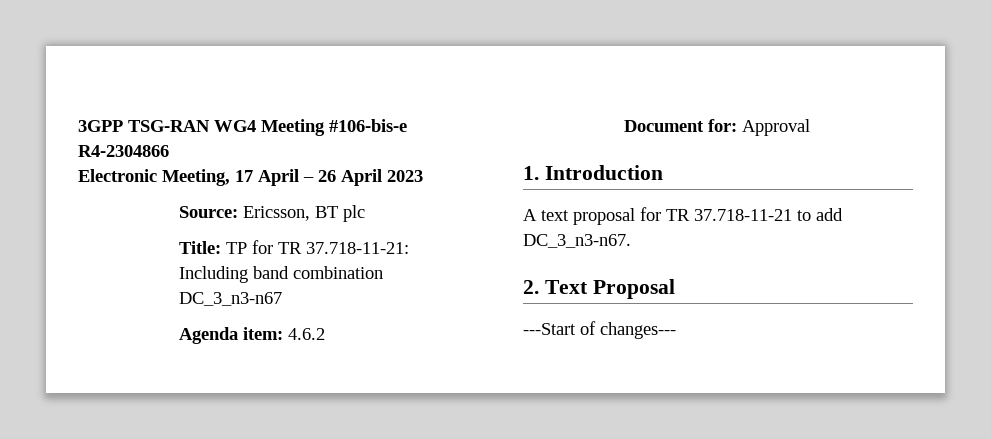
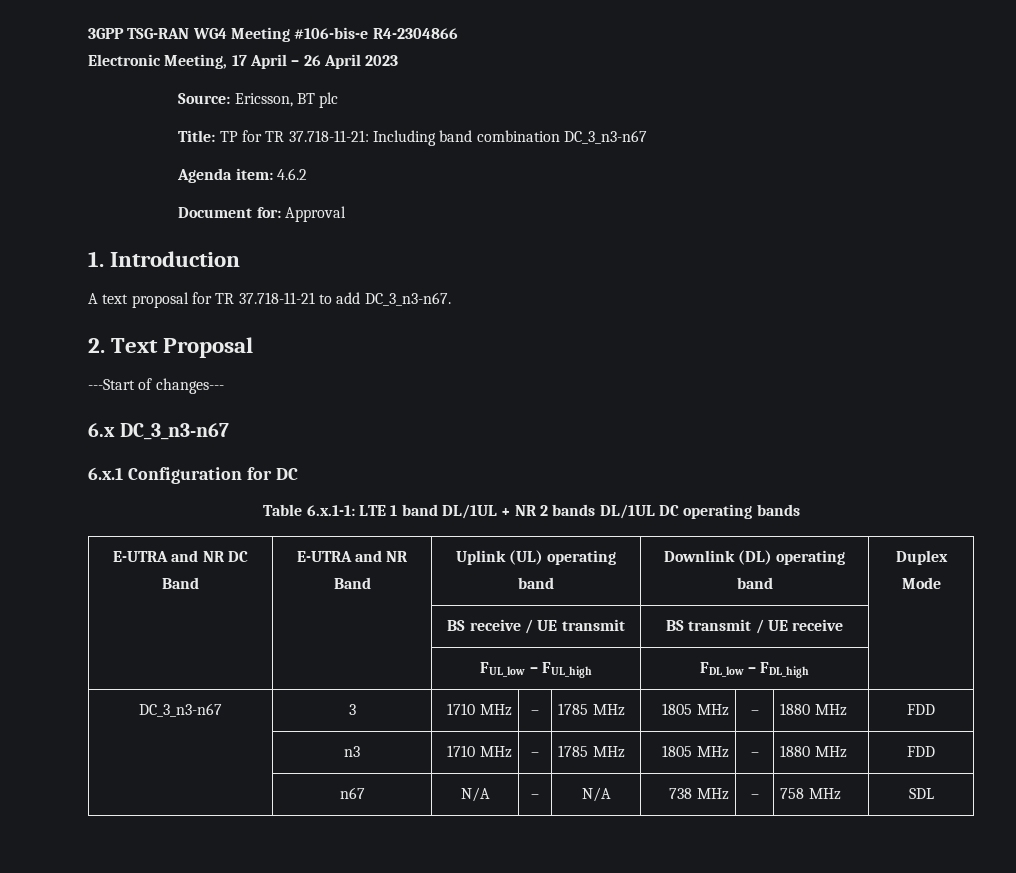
+ 6.x DC_3_n3-n67
+ 6.x.1 Configuration for DC
+ Table 6.x.1-1: LTE 1 band DL/1UL + NR 2 bands DL/1UL DC operating bands
+ E-UTRA and NR DC Band | E-UTRA and NR Band | Uplink (UL) operating band | Downlink (DL) operating band | Duplex Mode
+ | | BS receive / UE transmit | BS transmit / UE receive |
+ | | FUL_low – FUL_high | FDL_low – FDL_high |
+ DC_3_n3-n67 | 3 | 1710 MHz | – | 1785 MHz | 1805 MHz | – | 1880 MHz | FDD
+ | n3 | 1710 MHz | – | 1785 MHz | 1805 MHz | – | 1880 MHz | FDD
+ | n67 | N/A | – | N/A | 738 MHz | – | 758 MHz | SDL

